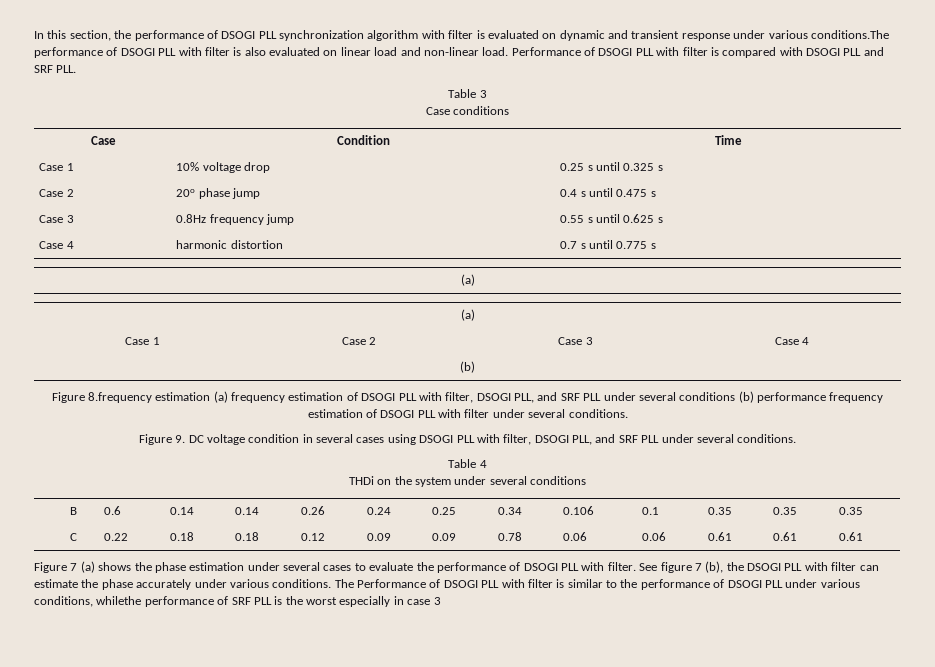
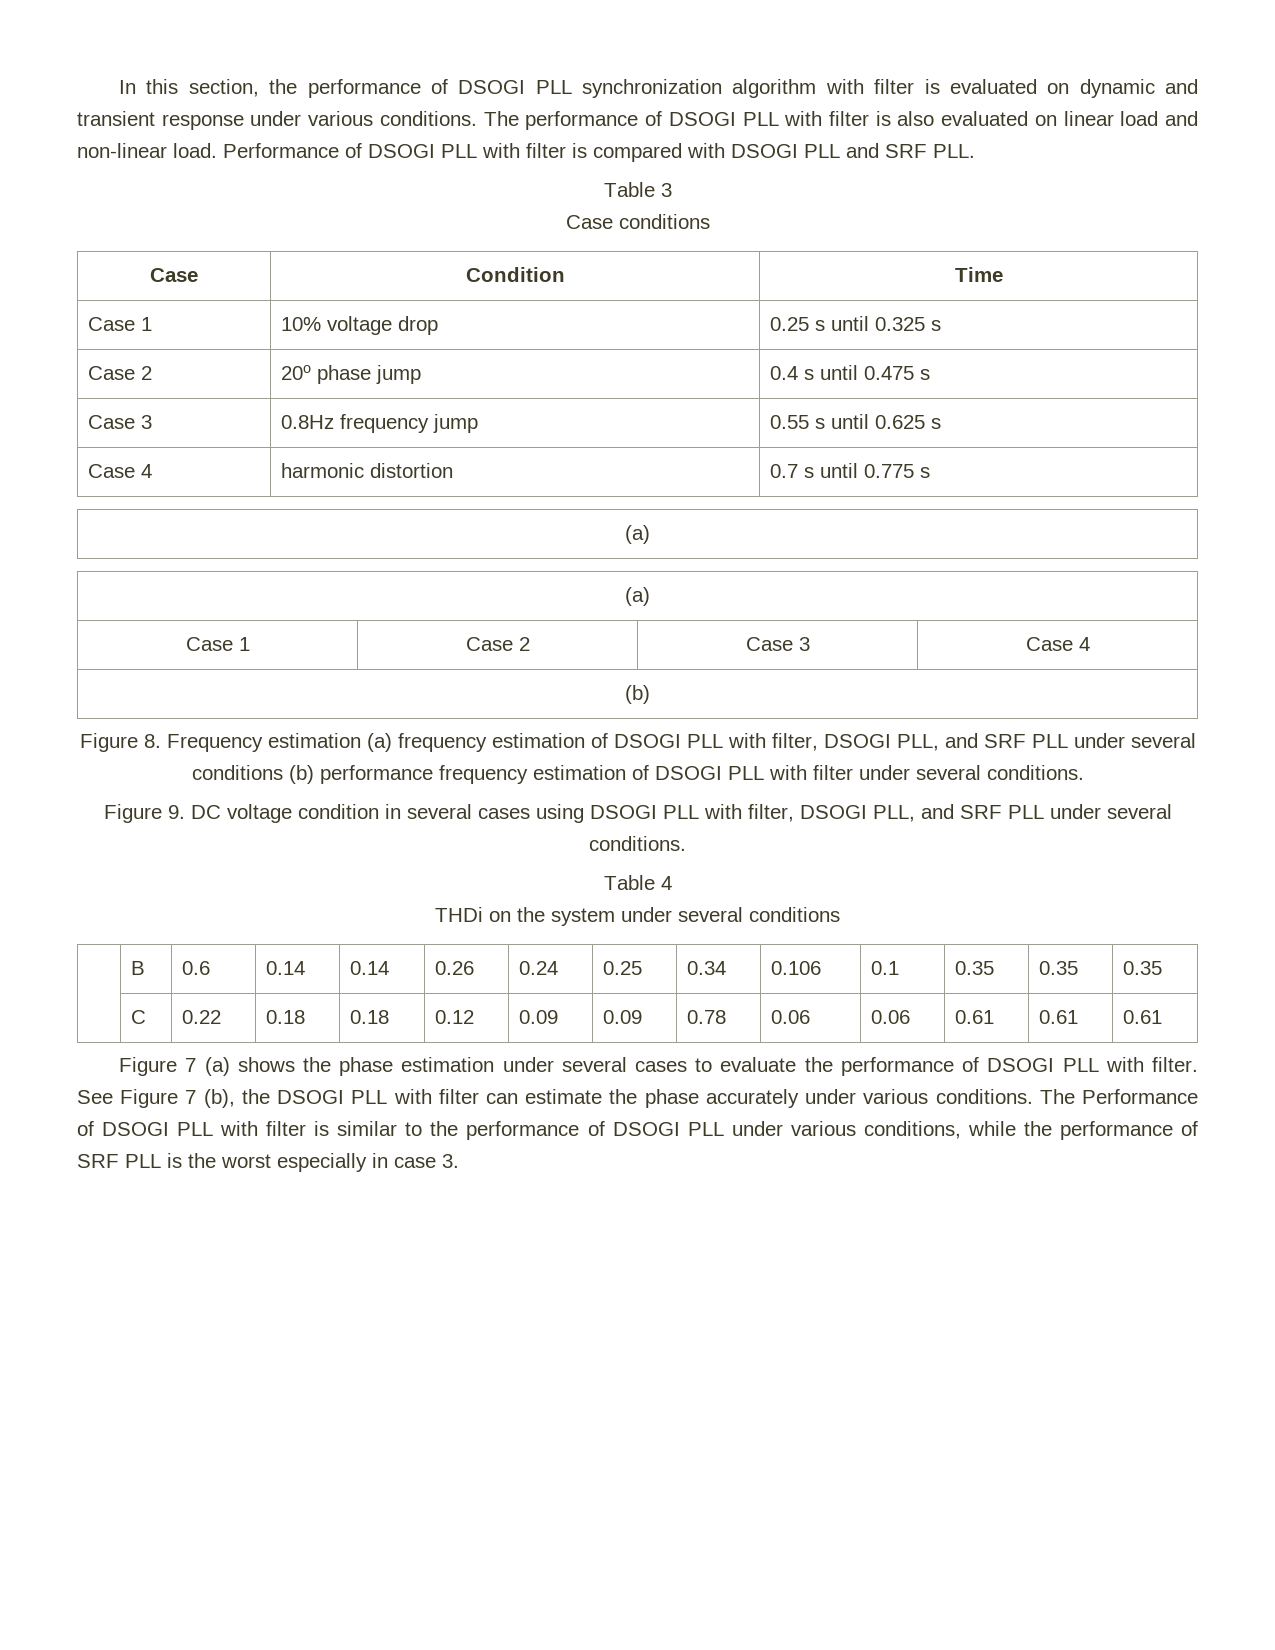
- In this section, the performance of DSOGI PLL synchronization algorithm with filter is evaluated on dynamic and transient response under various conditions.The performance of DSOGI PLL with filter is also evaluated on linear load and non-linear load.
+ In this section, the performance of DSOGI PLL synchronization algorithm with filter is evaluated on dynamic and transient response under various conditions. The performance of DSOGI PLL with filter is also evaluated on linear load and non-linear load.
- Figure 8.frequency estimation (a) frequency estimation of DSOGI PLL with filter, DSOGI PLL, and SRF PLL under several conditions (b) performance frequency estimation of DSOGI PLL with filter under several conditions.
+ Figure 8. Frequency estimation (a) frequency estimation of DSOGI PLL with filter, DSOGI PLL, and SRF PLL under several conditions (b) performance frequency estimation of DSOGI PLL with filter under several conditions.
- See figure 7 (b), the DSOGI PLL with filter can estimate the phase accurately under various conditions.
+ See Figure 7 (b), the DSOGI PLL with filter can estimate the phase accurately under various conditions.
- The Performance of DSOGI PLL with filter is similar to the performance of DSOGI PLL under various conditions, whilethe performance of SRF PLL is the worst especially in case 3
+ The Performance of DSOGI PLL with filter is similar to the performance of DSOGI PLL under various conditions, while the performance of SRF PLL is the worst especially in case 3.

